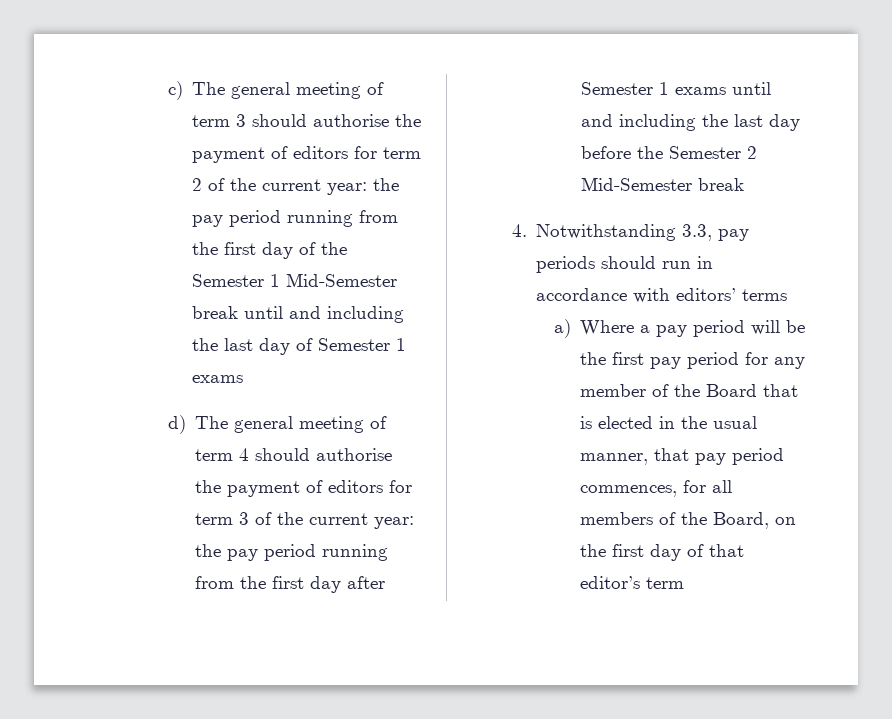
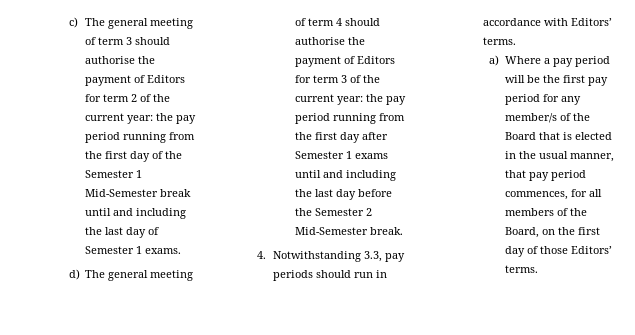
- c) The general meeting of term 3 should authorise the payment of editors for term 2 of the current year: the pay period running from the first day of the Semester 1 Mid-Semester break until and including the last day of Semester 1 exams
+ c) The general meeting of term 3 should authorise the payment of Editors for term 2 of the current year: the pay period running from the first day of the Semester 1 Mid-Semester break until and including the last day of Semester 1 exams.
- d) The general meeting of term 4 should authorise the payment of editors for term 3 of the current year: the pay period running from the first day after Semester 1 exams until and including the last day before the Semester 2 Mid-Semester break
+ d) The general meeting of term 4 should authorise the payment of Editors for term 3 of the current year: the pay period running from the first day after Semester 1 exams until and including the last day before the Semester 2 Mid-Semester break.
- 4. Notwithstanding 3.3, pay periods should run in accordance with editors’ terms
+ 4. Notwithstanding 3.3, pay periods should run in accordance with Editors’ terms.
- a) Where a pay period will be the first pay period for any member of the Board that is elected in the usual manner, that pay period commences, for all members of the Board, on the first day of that editor’s term
+ a) Where a pay period will be the first pay period for any member/s of the Board that is elected in the usual manner, that pay period commences, for all members of the Board, on the first day of those Editors’ terms.

